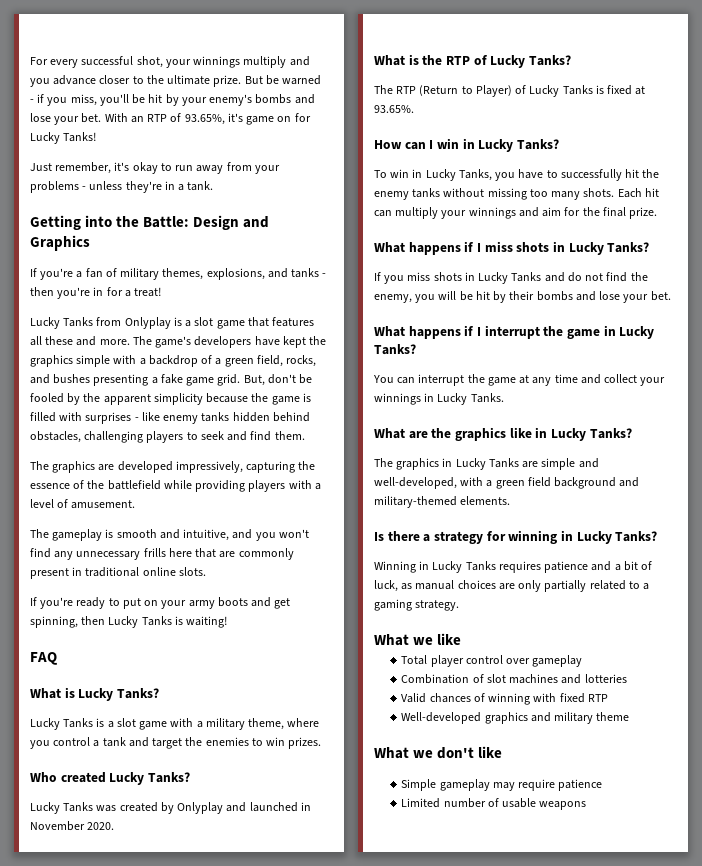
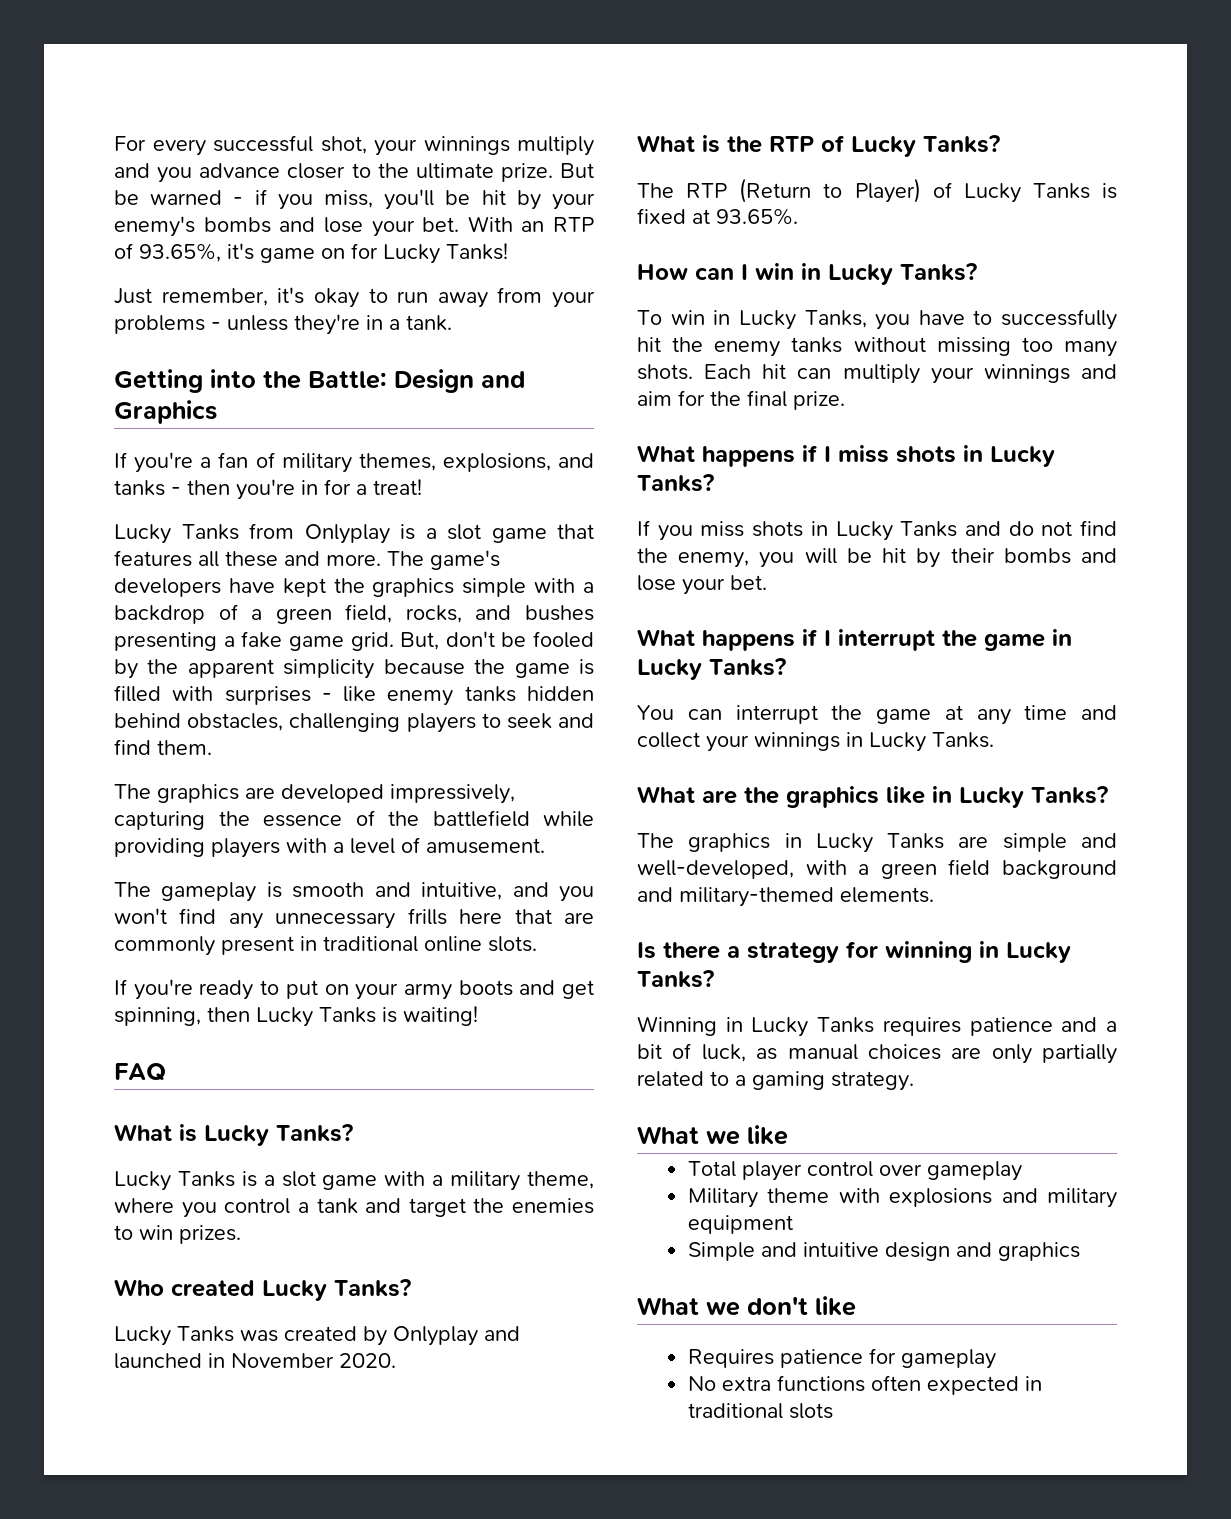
- Combination of slot machines and lotteries
- Valid chances of winning with fixed RTP
- Well-developed graphics and military theme
+ Military theme with explosions and military equipment
+ Simple and intuitive design and graphics
  What we don't like
- Simple gameplay may require patience
- Limited number of usable weapons
+ Requires patience for gameplay
+ No extra functions often expected in traditional slots

